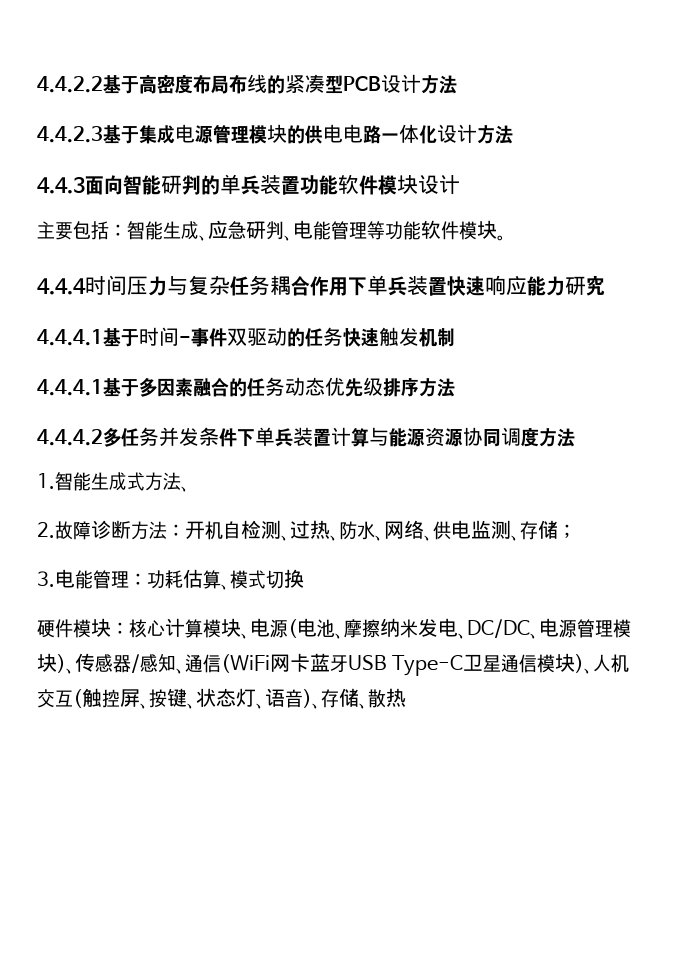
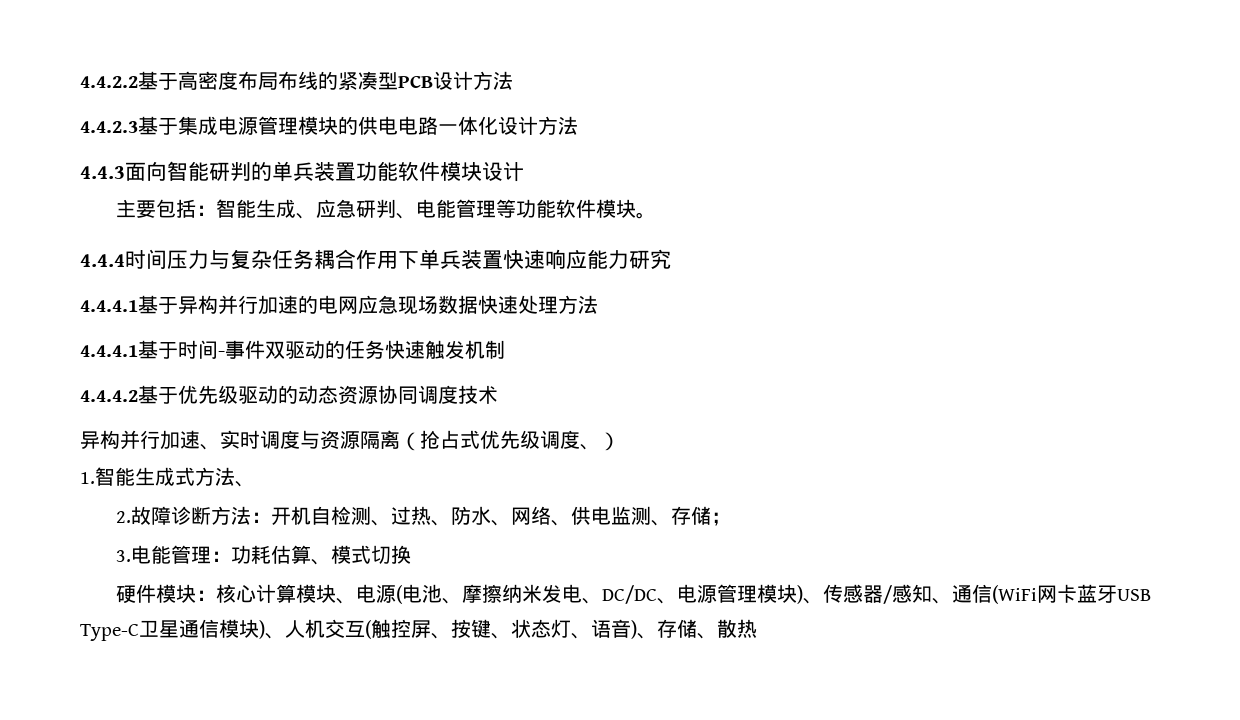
+ 4.4.4.1基于异构并行加速的电网应急现场数据快速处理方法
- 4.4.4.1基于多因素融合的任务动态优先级排序方法
- 4.4.4.2多任务并发条件下单兵装置计算与能源资源协同调度方法
+ 4.4.4.2基于优先级驱动的动态资源协同调度技术
+ 异构并行加速、实时调度与资源隔离（抢占式优先级调度、）

